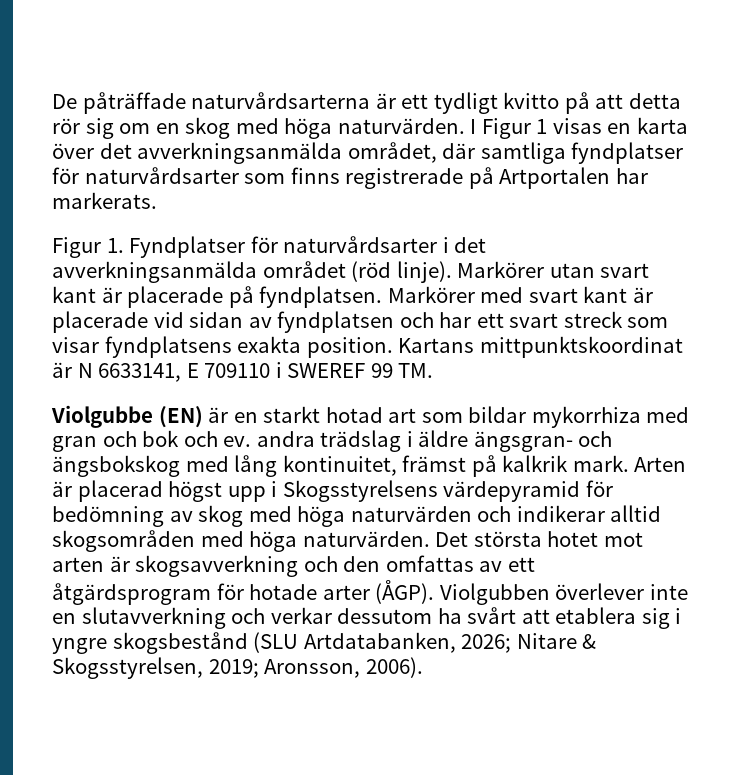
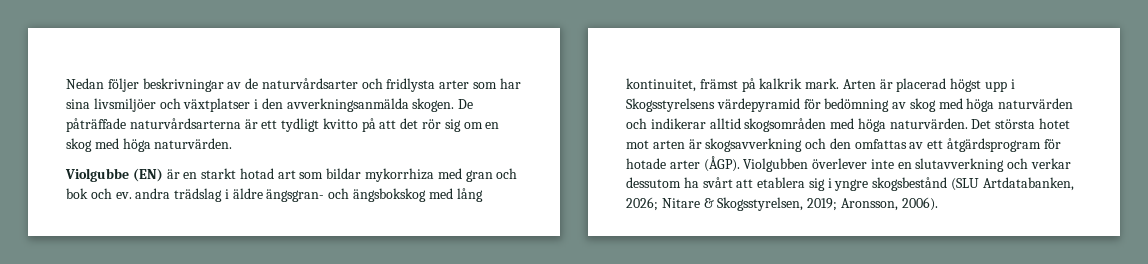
+ Nedan följer beskrivningar av de naturvårdsarter och fridlysta arter som har sina livsmiljöer och växtplatser i den avverkningsanmälda skogen.
- De påträffade naturvårdsarterna är ett tydligt kvitto på att detta rör sig om en skog med höga naturvärden. I Figur 1 visas en karta över det avverkningsanmälda området, där samtliga fyndplatser för naturvårdsarter som finns registrerade på Artportalen har markerats.
- Figur 1. Fyndplatser för naturvårdsarter i det avverkningsanmälda området (röd linje). Markörer utan svart kant är placerade på fyndplatsen. Markörer med svart kant är placerade vid sidan av fyndplatsen och har ett svart streck som visar fyndplatsens exakta position. Kartans mittpunktskoordinat är N 6633141, E 709110 i SWEREF 99 TM.
+ De påträffade naturvårdsarterna är ett tydligt kvitto på att det rör sig om en skog med höga naturvärden.

